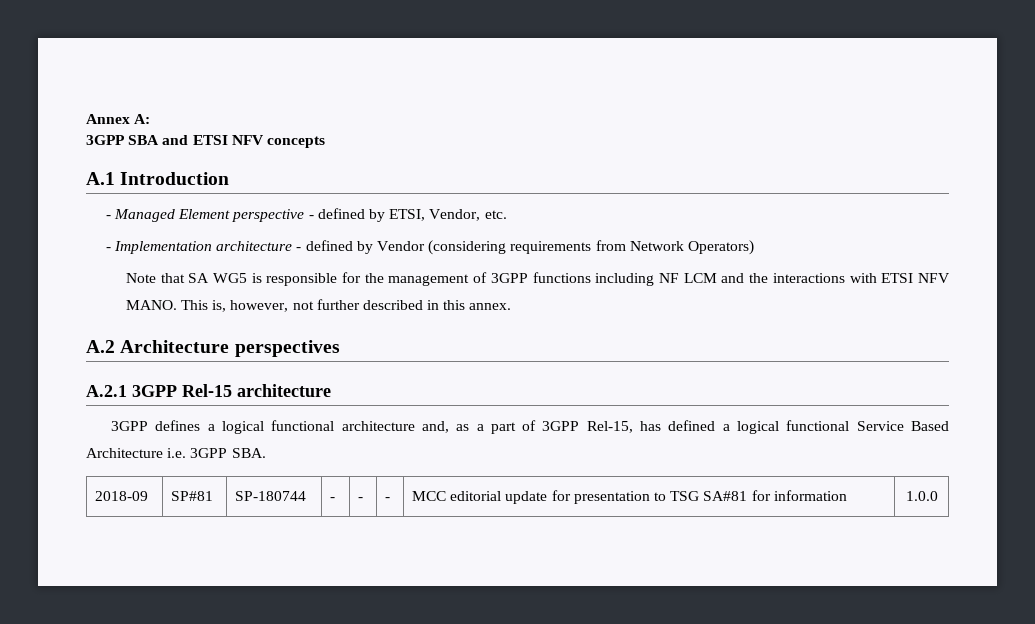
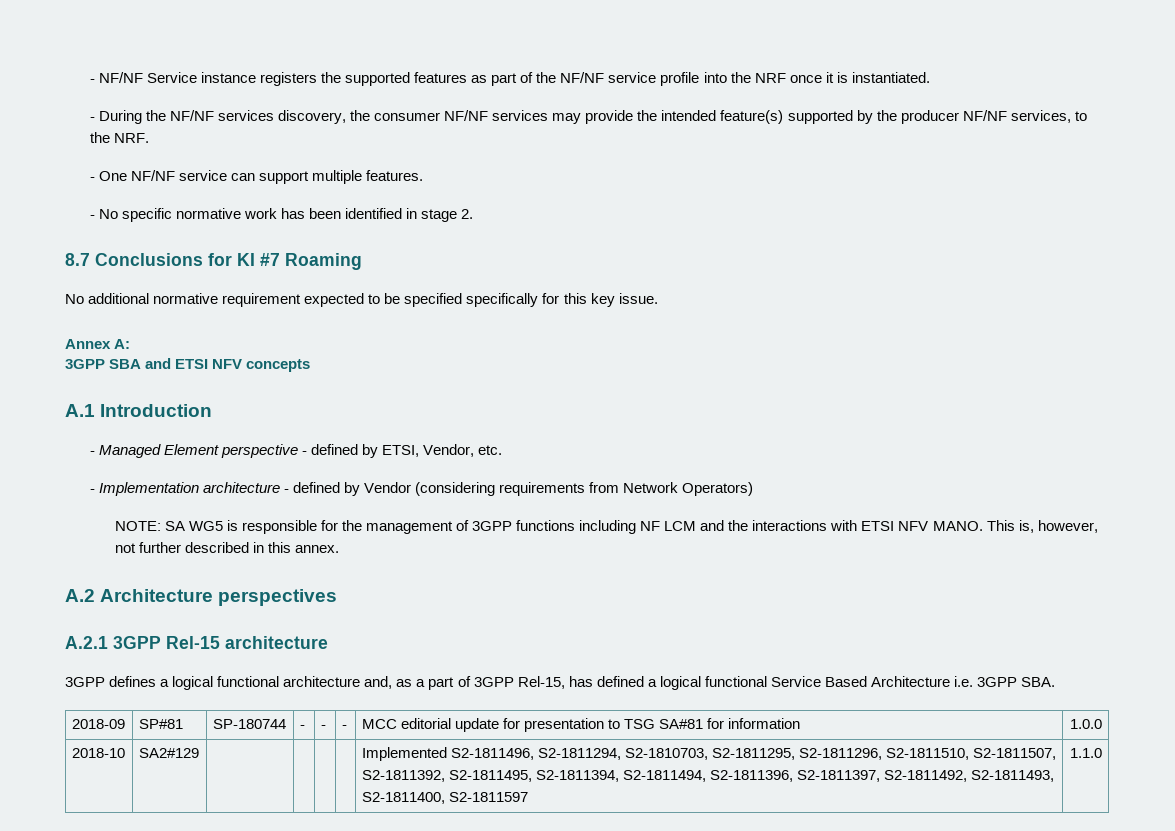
+ - NF/NF Service instance registers the supported features as part of the NF/NF service profile into the NRF once it is instantiated.
+ - During the NF/NF services discovery, the consumer NF/NF services may provide the intended feature(s) supported by the producer NF/NF services, to the NRF.
+ - One NF/NF service can support multiple features.
+ - No specific normative work has been identified in stage 2.
+ 8.7 Conclusions for KI #7 Roaming
+ No additional normative requirement expected to be specified specifically for this key issue.
- Note that SA WG5 is responsible for the management of 3GPP functions including NF LCM and the interactions with ETSI NFV MANO.
+ NOTE: SA WG5 is responsible for the management of 3GPP functions including NF LCM and the interactions with ETSI NFV MANO.
+ 2018-10 | SA2#129 | | | | | Implemented S2-1811496, S2-1811294, S2-1810703, S2-1811295, S2-1811296, S2-1811510, S2-1811507, S2-1811392, S2-1811495, S2-1811394, S2-1811494, S2-1811396, S2-1811397, S2-1811492, S2-1811493, S2-1811400, S2-1811597 | 1.1.0

